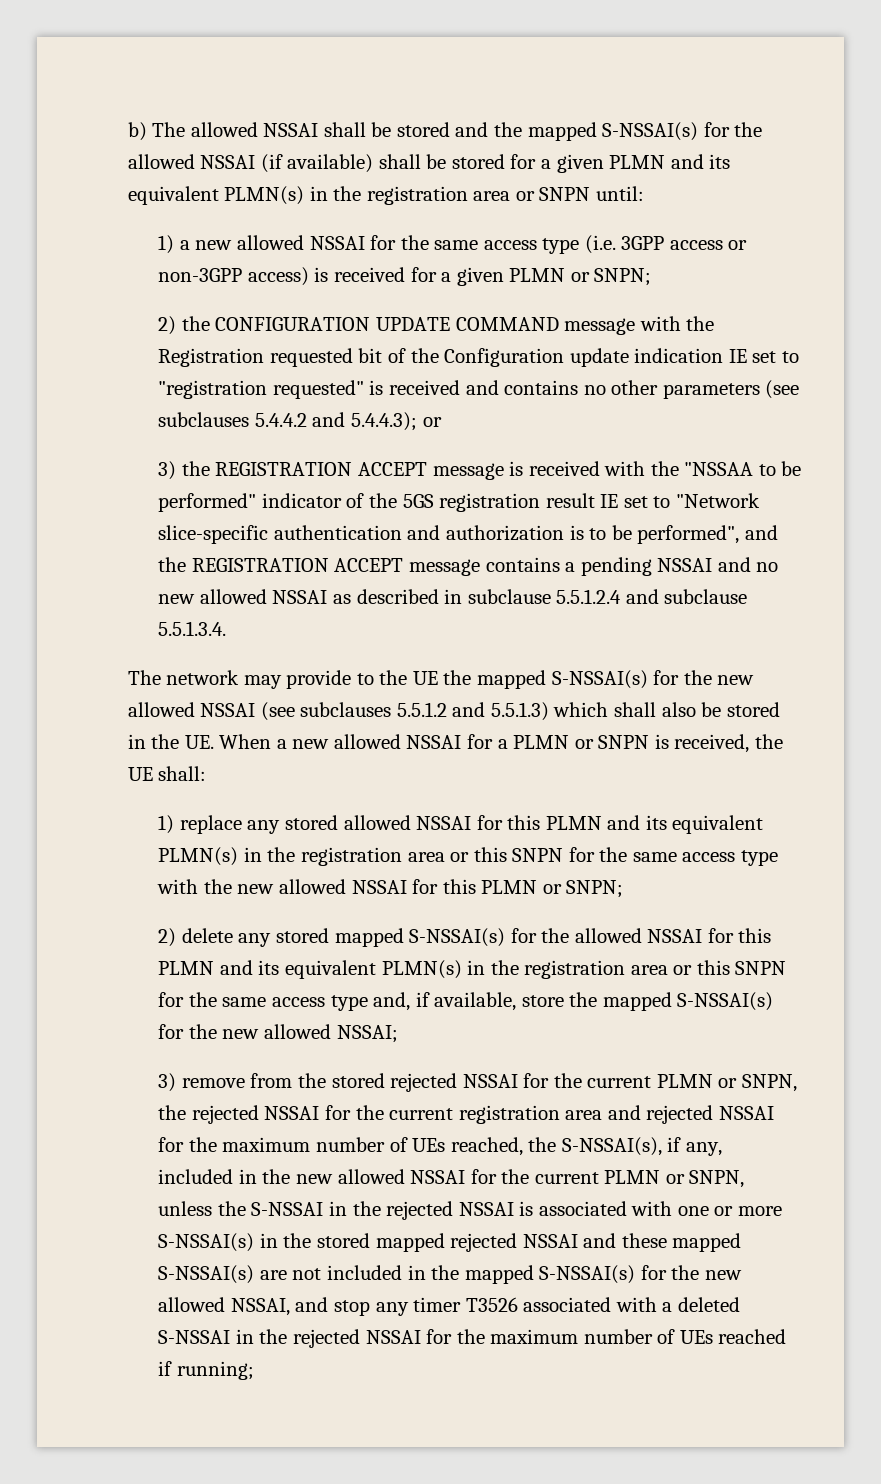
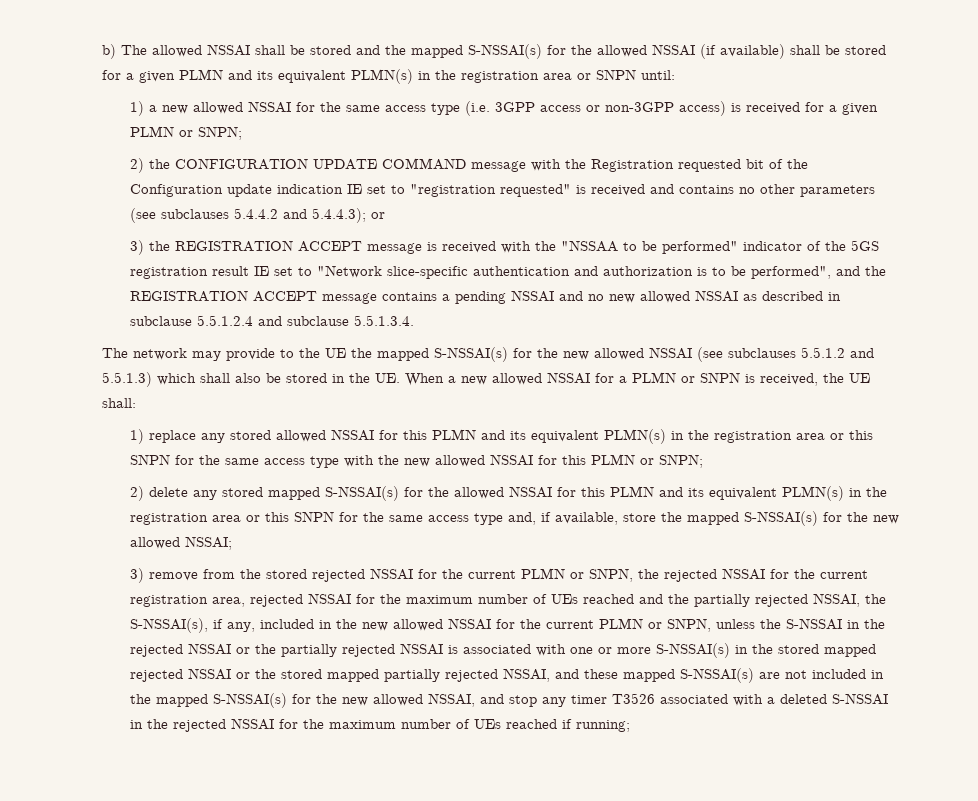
- 3) remove from the stored rejected NSSAI for the current PLMN or SNPN, the rejected NSSAI for the current registration area and rejected NSSAI for the maximum number of UEs reached, the S-NSSAI(s), if any, included in the new allowed NSSAI for the current PLMN or SNPN, unless the S-NSSAI in the rejected NSSAI is associated with one or more S-NSSAI(s) in the stored mapped rejected NSSAI and these mapped S-NSSAI(s) are not included in the mapped S-NSSAI(s) for the new allowed NSSAI, and stop any timer T3526 associated with a deleted S-NSSAI in the rejected NSSAI for the maximum number of UEs reached if running;
+ 3) remove from the stored rejected NSSAI for the current PLMN or SNPN, the rejected NSSAI for the current registration area, rejected NSSAI for the maximum number of UEs reached and the partially rejected NSSAI, the S-NSSAI(s), if any, included in the new allowed NSSAI for the current PLMN or SNPN, unless the S-NSSAI in the rejected NSSAI or the partially rejected NSSAI is associated with one or more S-NSSAI(s) in the stored mapped rejected NSSAI or the stored mapped partially rejected NSSAI, and these mapped S-NSSAI(s) are not included in the mapped S-NSSAI(s) for the new allowed NSSAI, and stop any timer T3526 associated with a deleted S-NSSAI in the rejected NSSAI for the maximum number of UEs reached if running;

